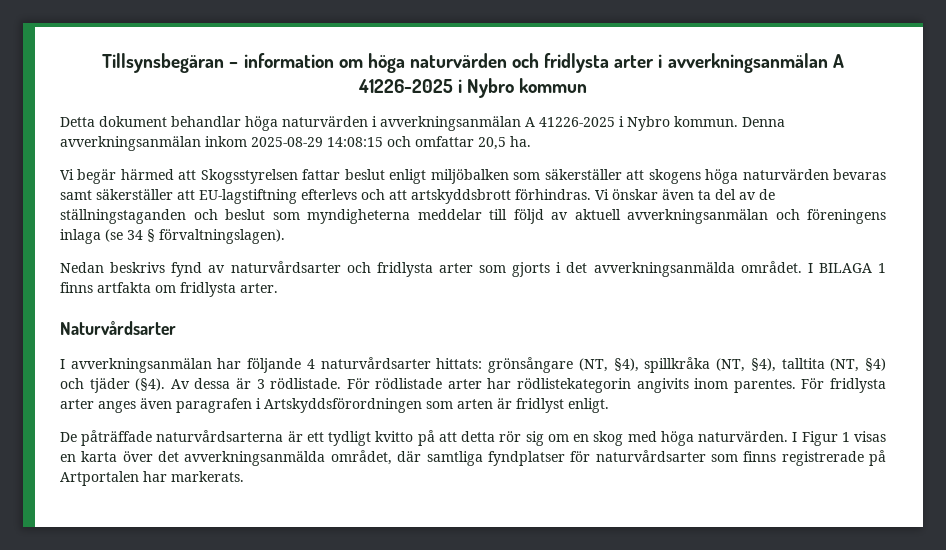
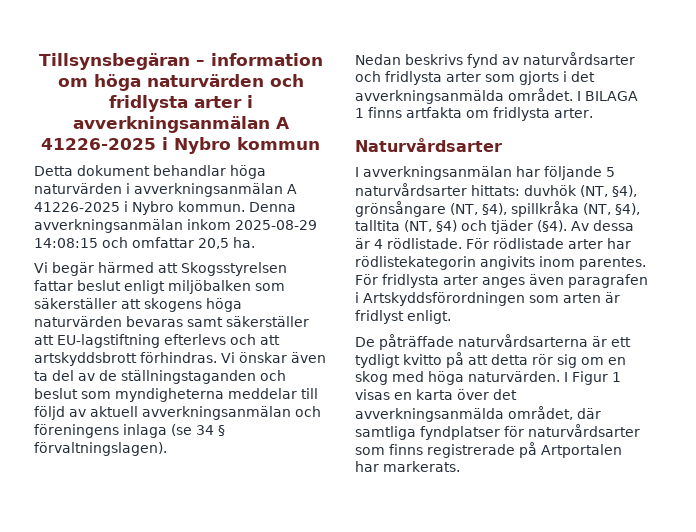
- I avverkningsanmälan har följande 4 naturvårdsarter hittats: grönsångare (NT, §4), spillkråka (NT, §4), talltita (NT, §4) och tjäder (§4).
+ I avverkningsanmälan har följande 5 naturvårdsarter hittats: duvhök (NT, §4), grönsångare (NT, §4), spillkråka (NT, §4), talltita (NT, §4) och tjäder (§4).
- Av dessa är 3 rödlistade.
+ Av dessa är 4 rödlistade.

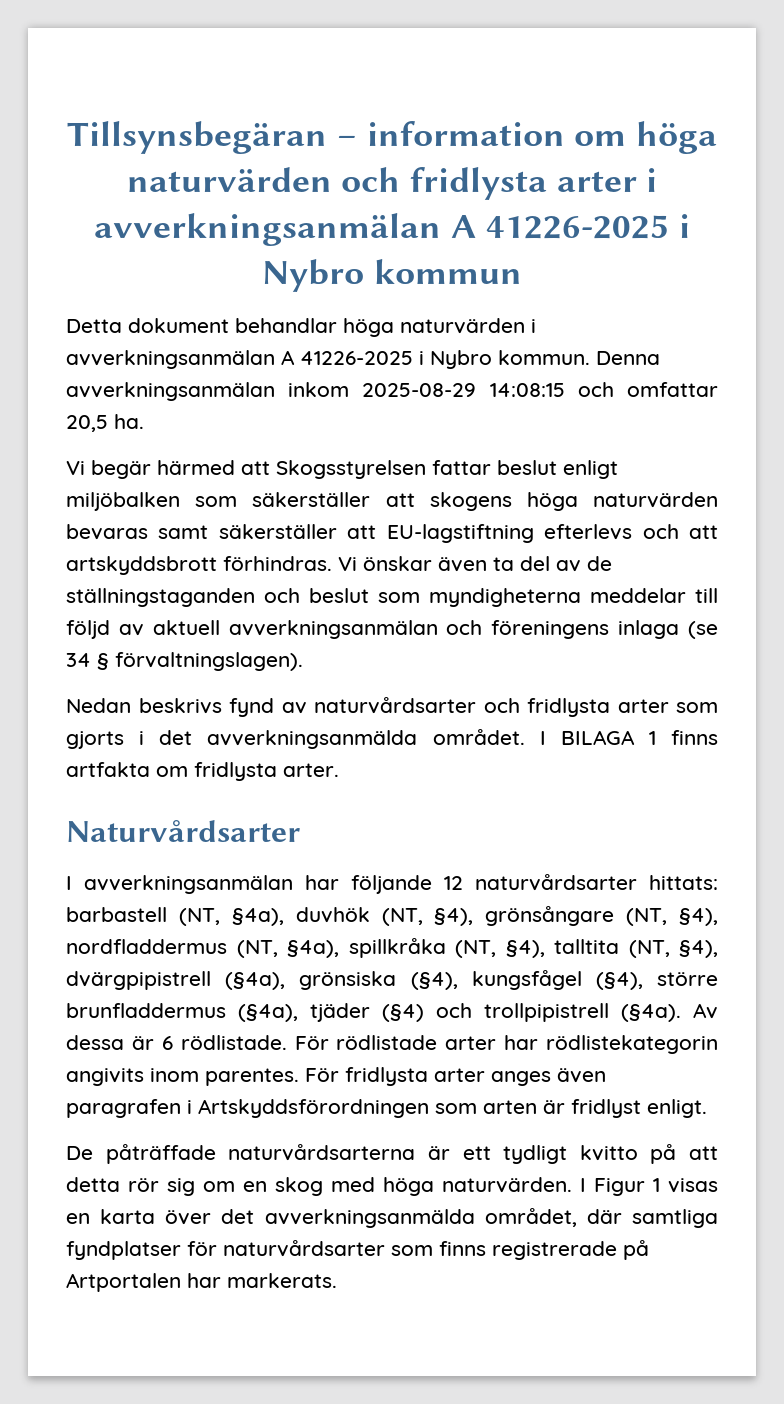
- I avverkningsanmälan har följande 5 naturvårdsarter hittats: duvhök (NT, §4), grönsångare (NT, §4), spillkråka (NT, §4), talltita (NT, §4) och tjäder (§4).
+ I avverkningsanmälan har följande 12 naturvårdsarter hittats: barbastell (NT, §4a), duvhök (NT, §4), grönsångare (NT, §4), nordfladdermus (NT, §4a), spillkråka (NT, §4), talltita (NT, §4), dvärgpipistrell (§4a), grönsiska (§4), kungsfågel (§4), större brunfladdermus (§4a), tjäder (§4) och trollpipistrell (§4a).
- Av dessa är 4 rödlistade.
+ Av dessa är 6 rödlistade.

